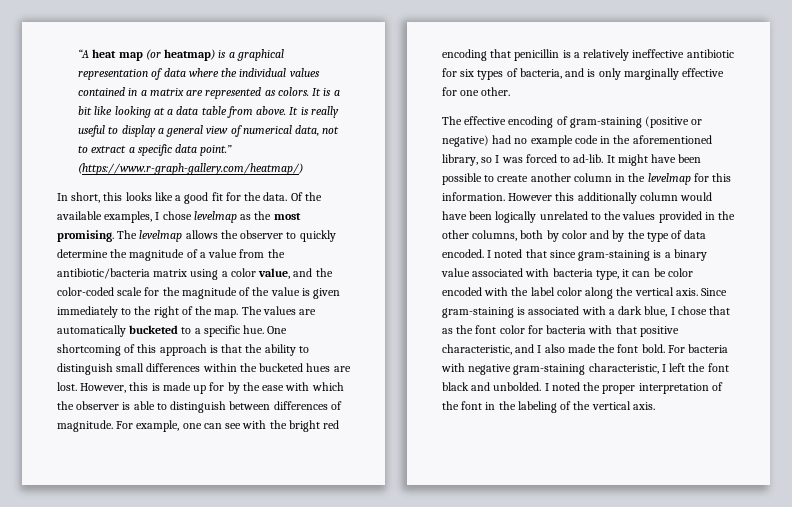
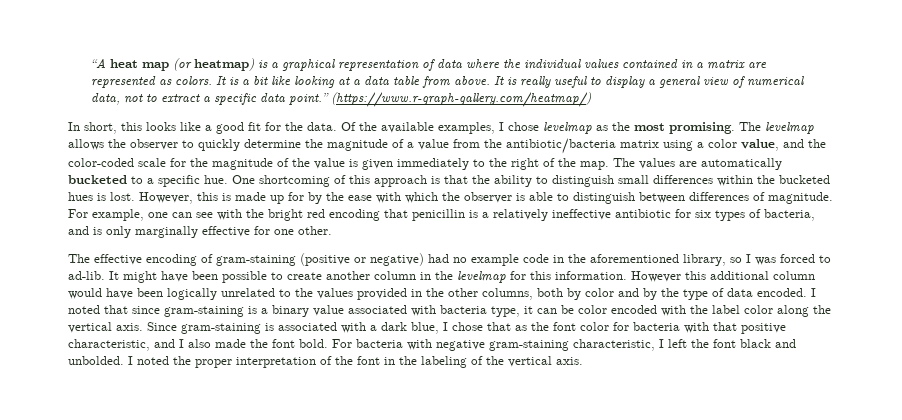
- One shortcoming of this approach is that the ability to distinguish small differences within the bucketed hues are lost.
+ One shortcoming of this approach is that the ability to distinguish small differences within the bucketed hues is lost.
- However this additionally column would have been logically unrelated to the values provided in the other columns, both by color and by the type of data encoded.
+ However this additional column would have been logically unrelated to the values provided in the other columns, both by color and by the type of data encoded.

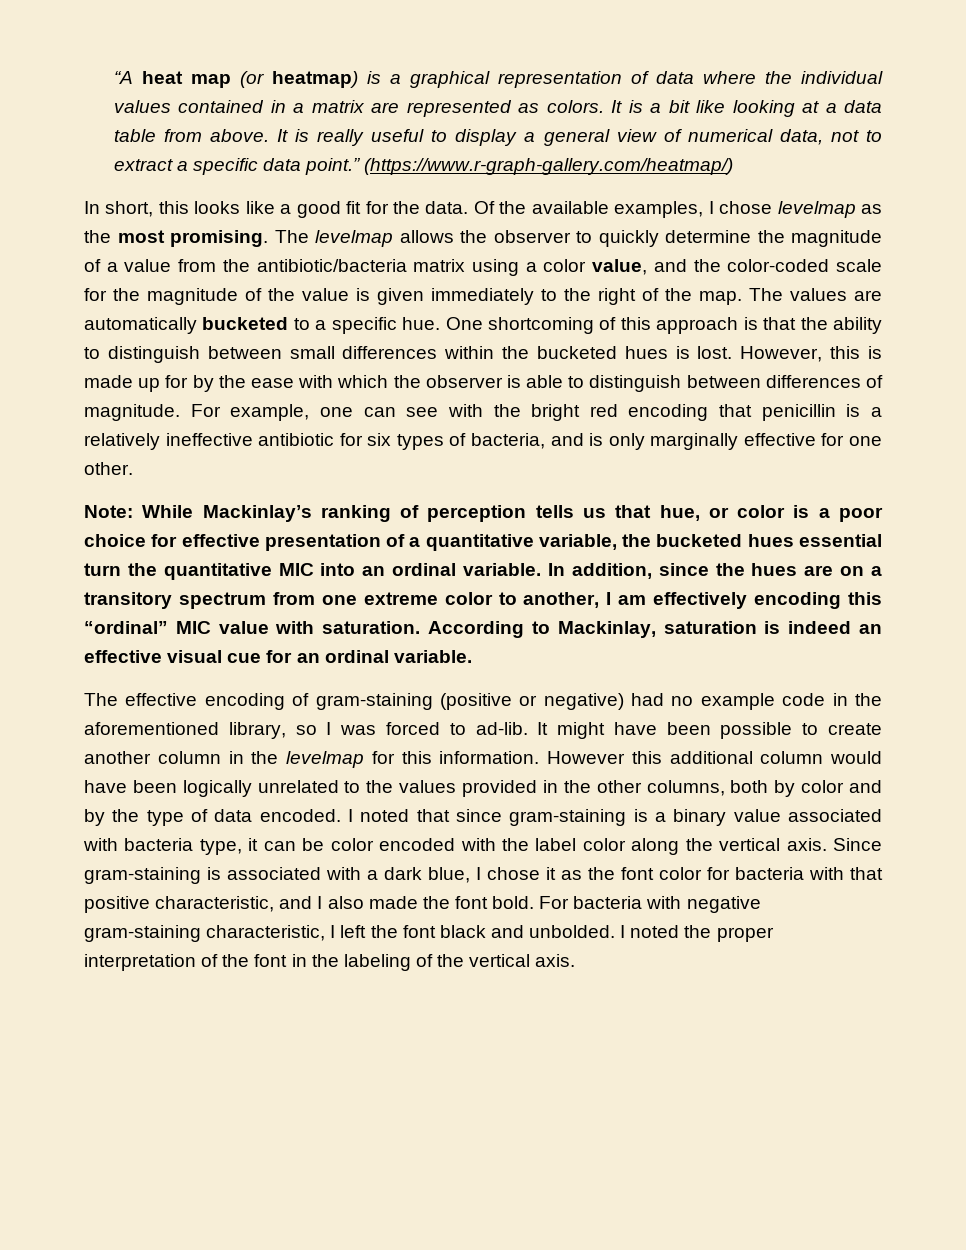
- One shortcoming of this approach is that the ability to distinguish small differences within the bucketed hues is lost.
+ One shortcoming of this approach is that the ability to distinguish between small differences within the bucketed hues is lost.
+ Note: While Mackinlay’s ranking of perception tells us that hue, or color is a poor choice for effective presentation of a quantitative variable, the bucketed hues essential turn the quantitative MIC into an ordinal variable. In addition, since the hues are on a transitory spectrum from one extreme color to another, I am effectively encoding this “ordinal” MIC value with saturation. According to Mackinlay, saturation is indeed an effective visual cue for an ordinal variable.
- Since gram-staining is associated with a dark blue, I chose that as the font color for bacteria with that positive characteristic, and I also made the font bold.
+ Since gram-staining is associated with a dark blue, I chose it as the font color for bacteria with that positive characteristic, and I also made the font bold.

